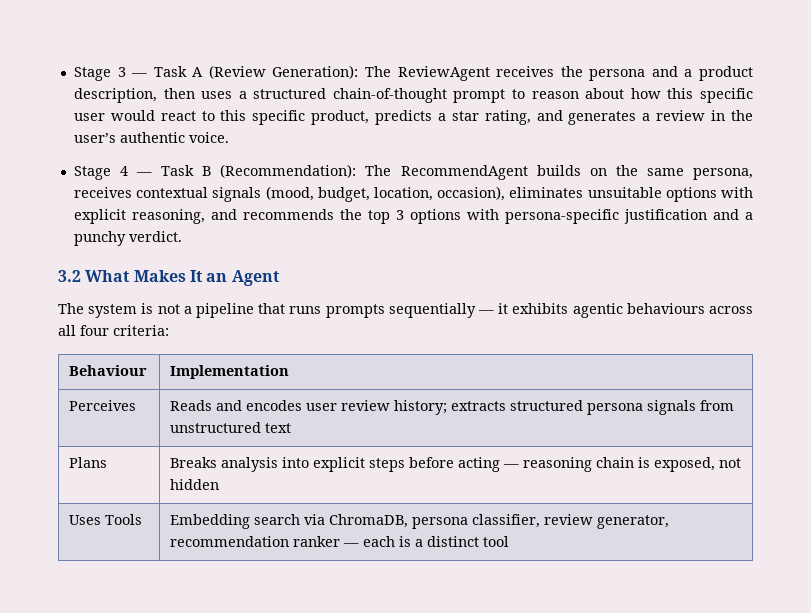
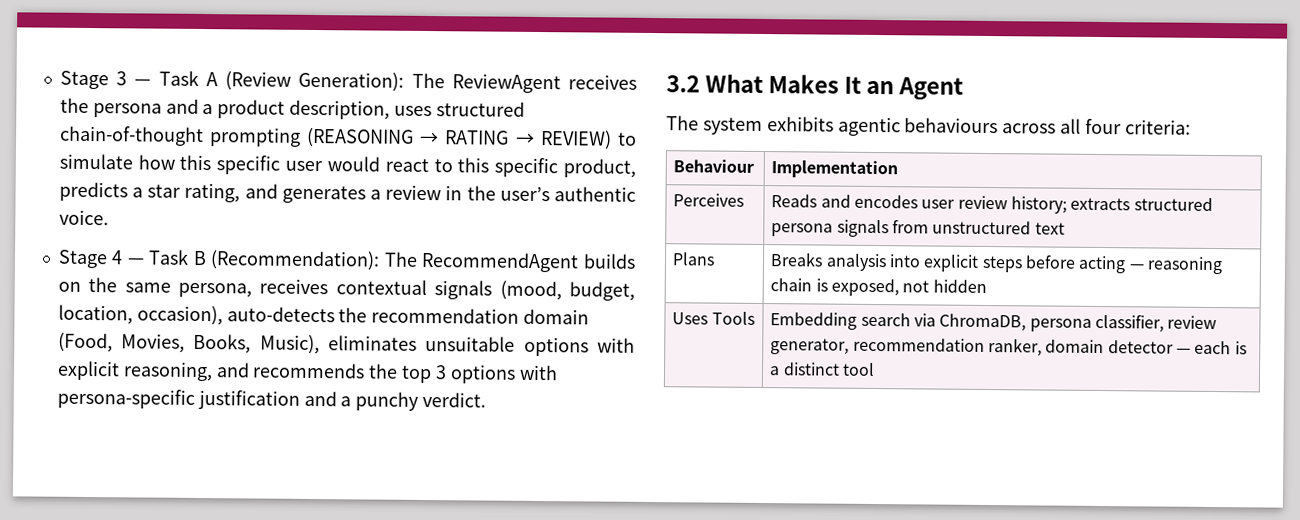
- Stage 3 — Task A (Review Generation): The ReviewAgent receives the persona and a product description, then uses a structured chain-of-thought prompt to reason about how this specific user would react to this specific product, predicts a star rating, and generates a review in the user’s authentic voice.
+ Stage 3 — Task A (Review Generation): The ReviewAgent receives the persona and a product description, uses structured chain-of-thought prompting (REASONING → RATING → REVIEW) to simulate how this specific user would react to this specific product, predicts a star rating, and generates a review in the user’s authentic voice.
- Stage 4 — Task B (Recommendation): The RecommendAgent builds on the same persona, receives contextual signals (mood, budget, location, occasion), eliminates unsuitable options with explicit reasoning, and recommends the top 3 options with persona-specific justification and a punchy verdict.
+ Stage 4 — Task B (Recommendation): The RecommendAgent builds on the same persona, receives contextual signals (mood, budget, location, occasion), auto-detects the recommendation domain (Food, Movies, Books, Music), eliminates unsuitable options with explicit reasoning, and recommends the top 3 options with persona-specific justification and a punchy verdict.
- The system is not a pipeline that runs prompts sequentially — it exhibits agentic behaviours across all four criteria:
+ The system exhibits agentic behaviours across all four criteria:
- Uses Tools | Embedding search via ChromaDB, persona classifier, review generator, recommendation ranker — each is a distinct tool
+ Uses Tools | Embedding search via ChromaDB, persona classifier, review generator, recommendation ranker, domain detector — each is a distinct tool

